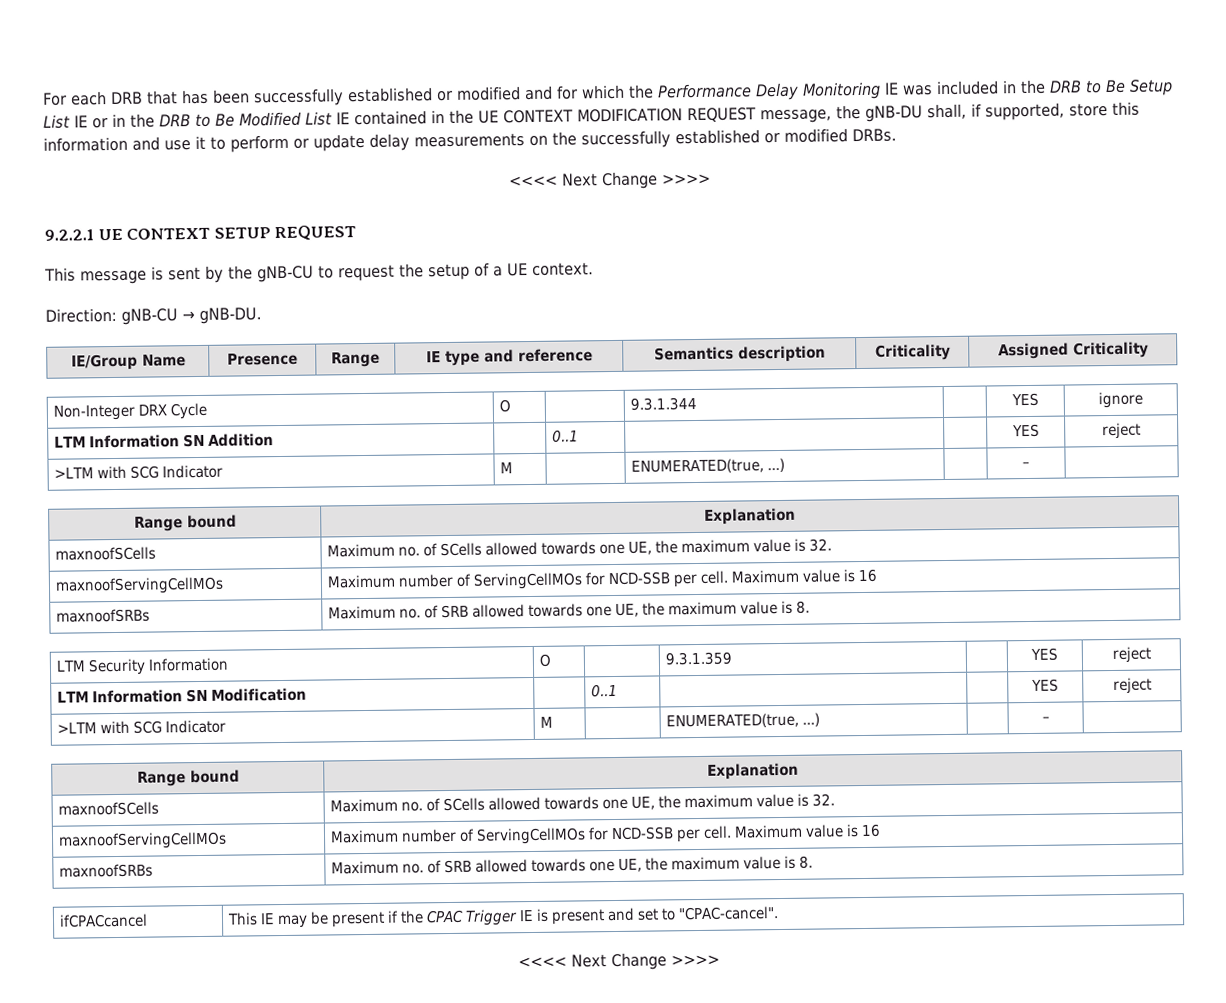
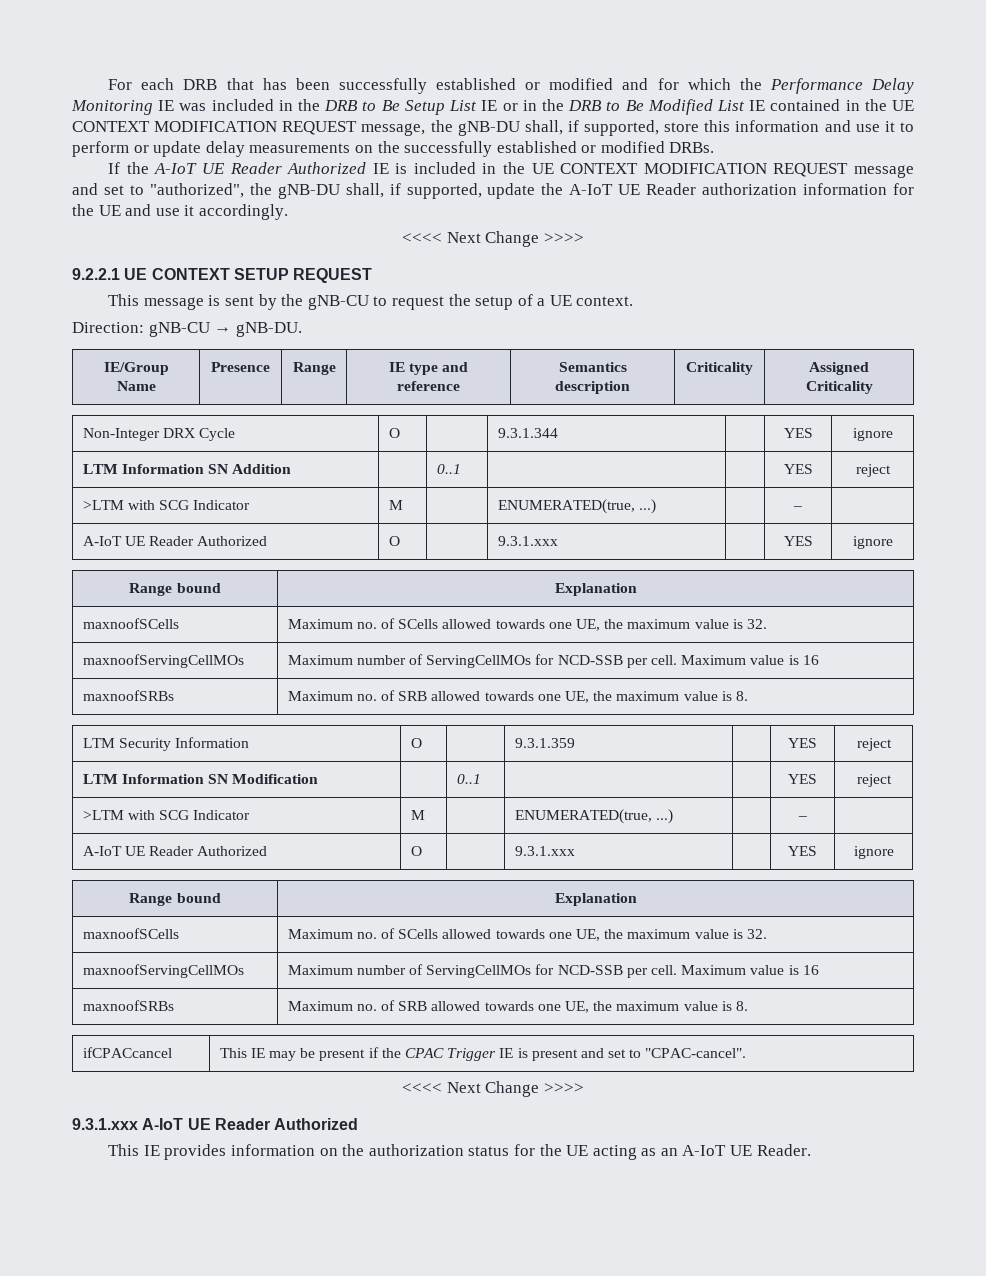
+ If the A-IoT UE Reader Authorized IE is included in the UE CONTEXT MODIFICATION REQUEST message and set to "authorized", the gNB-DU shall, if supported, update the A-IoT UE Reader authorization information for the UE and use it accordingly.
  LTM Information SN Addition | | 0..1 | | | YES | reject
  >LTM with SCG Indicator | M | | ENUMERATED(true, ...) | | – |
+ A-IoT UE Reader Authorized | O | | 9.3.1.xxx | | YES | ignore
  LTM Information SN Modification | | 0..1 | | | YES | reject
  >LTM with SCG Indicator | M | | ENUMERATED(true, ...) | | – |
+ A-IoT UE Reader Authorized | O | | 9.3.1.xxx | | YES | ignore
+ 9.3.1.xxx A-IoT UE Reader Authorized
+ This IE provides information on the authorization status for the UE acting as an A-IoT UE Reader.

